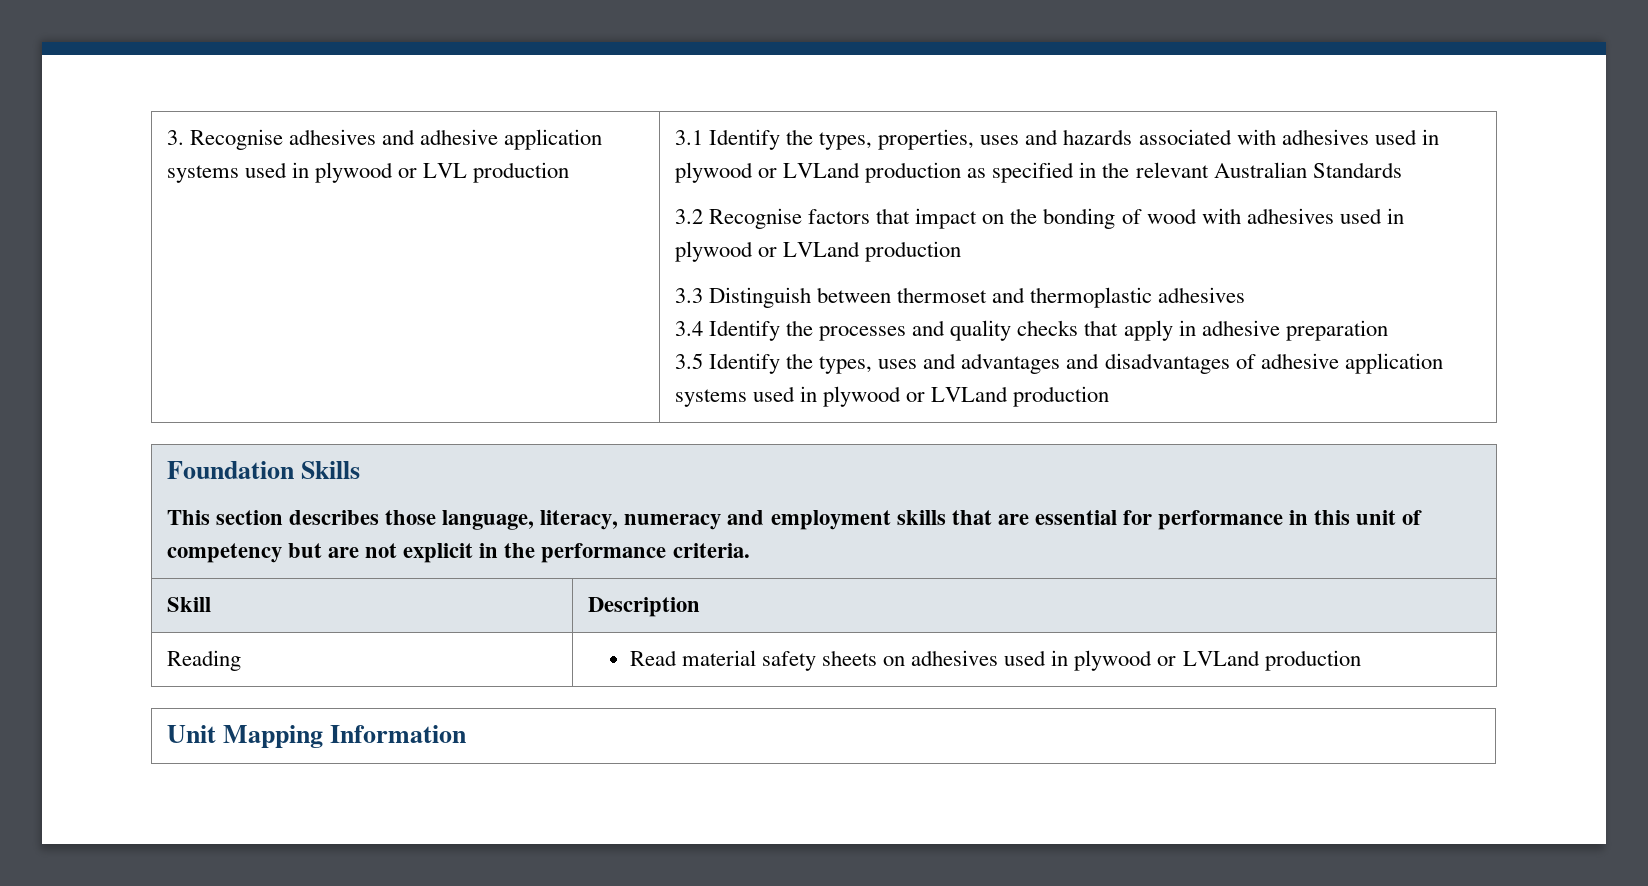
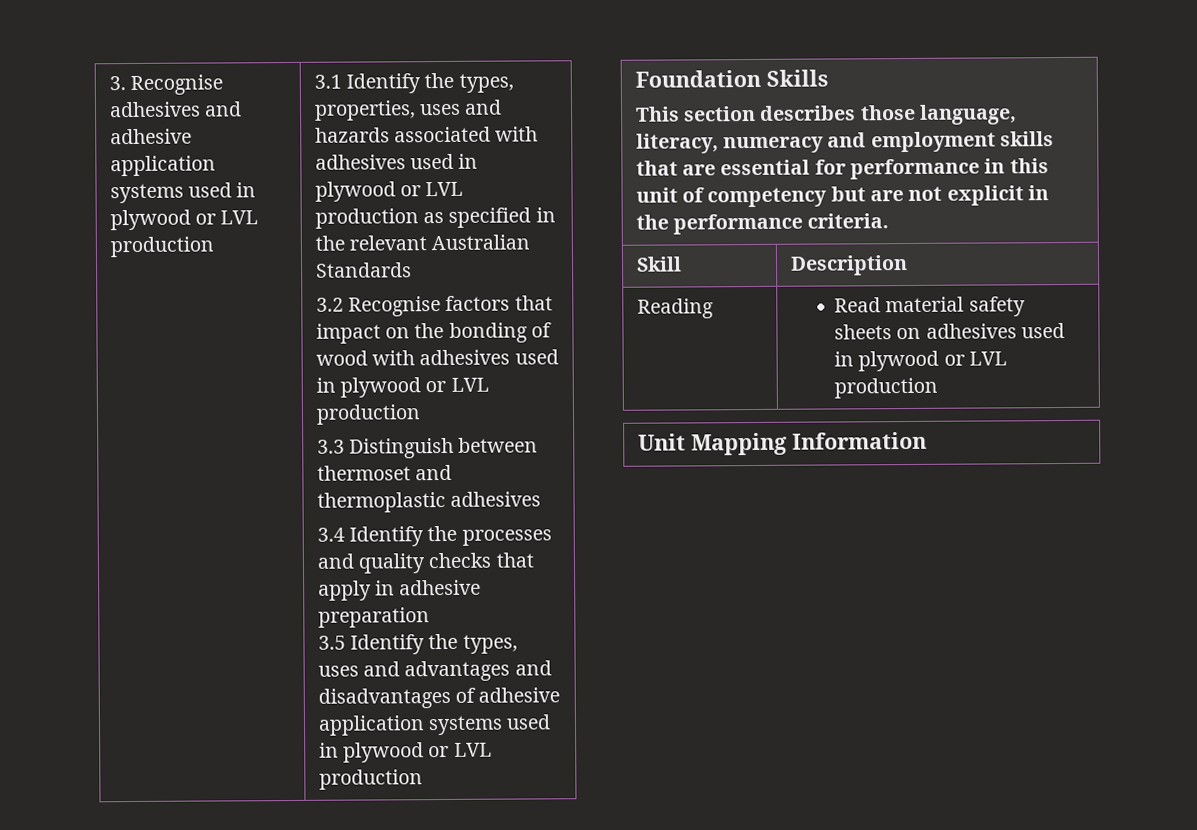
- 3.1 Identify the types, properties, uses and hazards associated with adhesives used in plywood or LVLand production as specified in the relevant Australian Standards
+ 3.1 Identify the types, properties, uses and hazards associated with adhesives used in plywood or LVL production as specified in the relevant Australian Standards
- 3.2 Recognise factors that impact on the bonding of wood with adhesives used in plywood or LVLand production
+ 3.2 Recognise factors that impact on the bonding of wood with adhesives used in plywood or LVL production
- 3.5 Identify the types, uses and advantages and disadvantages of adhesive application systems used in plywood or LVLand production
+ 3.5 Identify the types, uses and advantages and disadvantages of adhesive application systems used in plywood or LVL production
- Reading | Read material safety sheets on adhesives used in plywood or LVLand production
+ Reading | Read material safety sheets on adhesives used in plywood or LVL production

